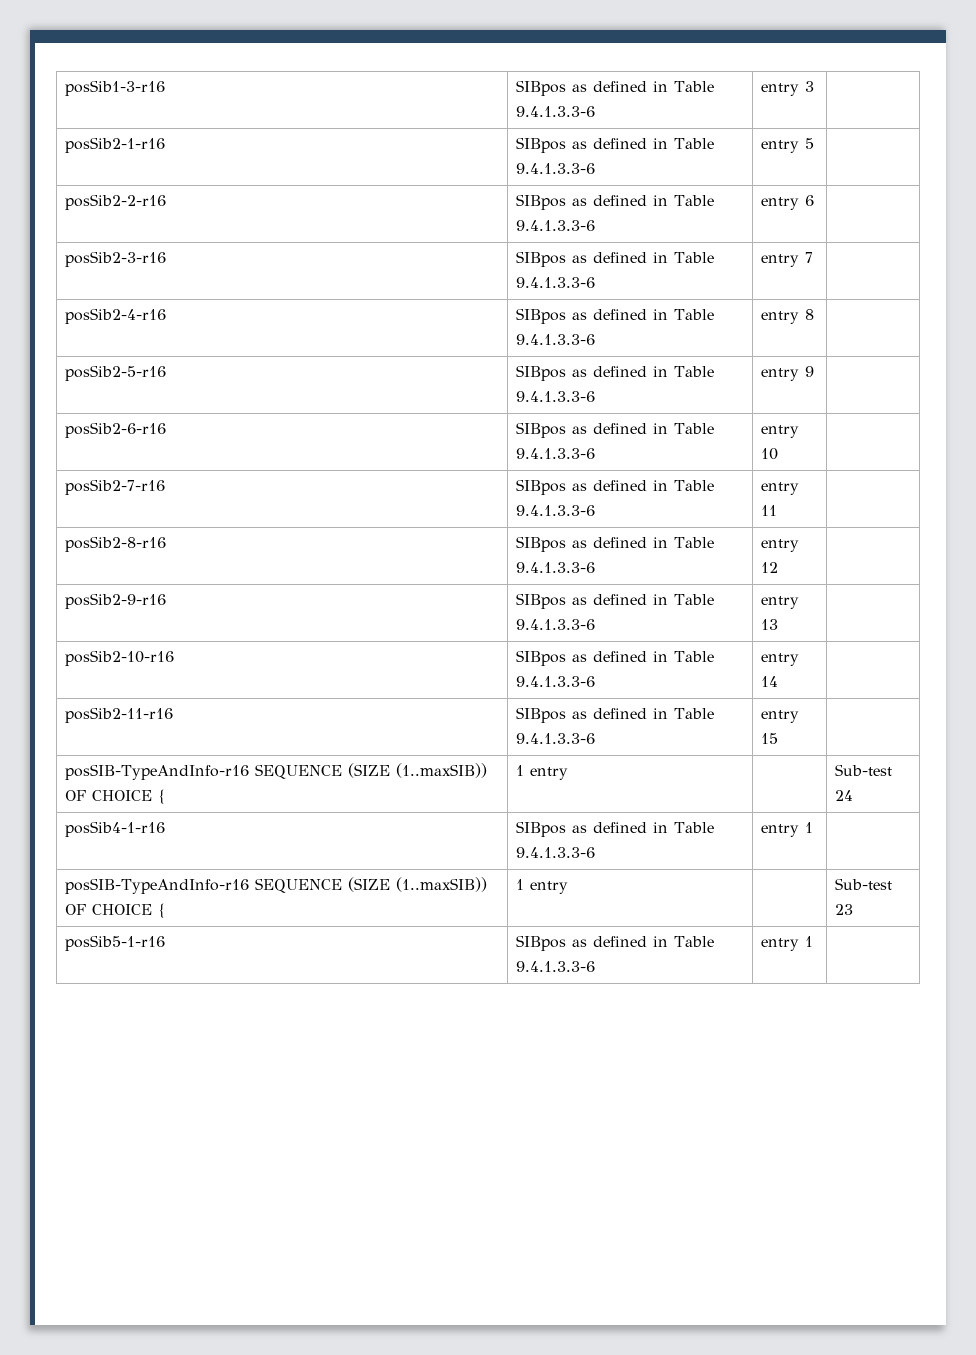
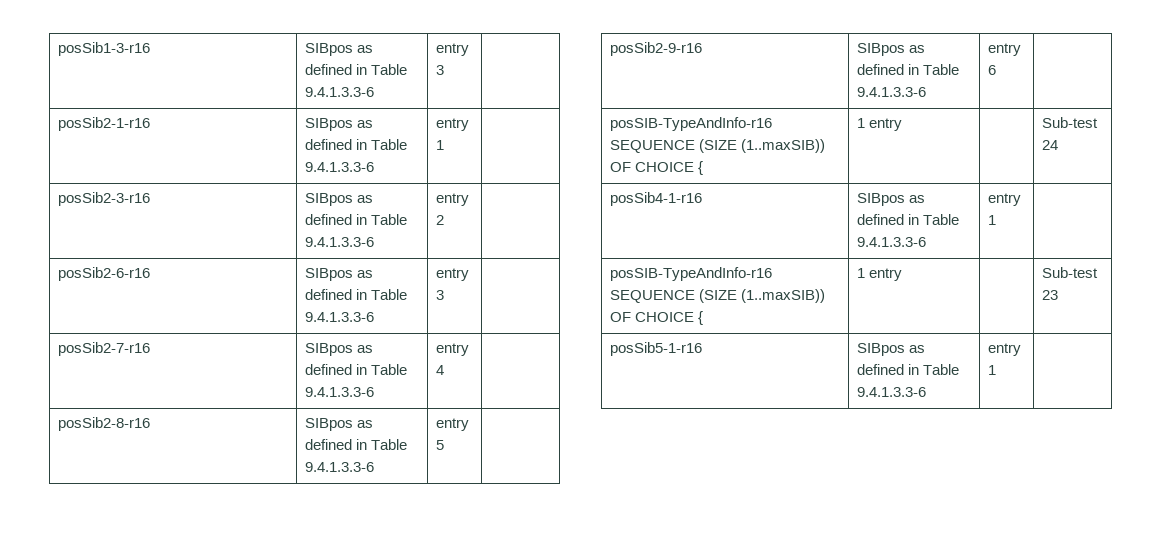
- posSib2-1-r16 | SIBpos as defined in Table 9.4.1.3.3-6 | entry 5 |
- posSib2-2-r16 | SIBpos as defined in Table 9.4.1.3.3-6 | entry 6 |
+ posSib2-1-r16 | SIBpos as defined in Table 9.4.1.3.3-6 | entry 1 |
- posSib2-3-r16 | SIBpos as defined in Table 9.4.1.3.3-6 | entry 7 |
- posSib2-4-r16 | SIBpos as defined in Table 9.4.1.3.3-6 | entry 8 |
- posSib2-5-r16 | SIBpos as defined in Table 9.4.1.3.3-6 | entry 9 |
+ posSib2-3-r16 | SIBpos as defined in Table 9.4.1.3.3-6 | entry 2 |
- posSib2-6-r16 | SIBpos as defined in Table 9.4.1.3.3-6 | entry 10 |
+ posSib2-6-r16 | SIBpos as defined in Table 9.4.1.3.3-6 | entry 3 |
- posSib2-7-r16 | SIBpos as defined in Table 9.4.1.3.3-6 | entry 11 |
+ posSib2-7-r16 | SIBpos as defined in Table 9.4.1.3.3-6 | entry 4 |
- posSib2-8-r16 | SIBpos as defined in Table 9.4.1.3.3-6 | entry 12 |
+ posSib2-8-r16 | SIBpos as defined in Table 9.4.1.3.3-6 | entry 5 |
- posSib2-9-r16 | SIBpos as defined in Table 9.4.1.3.3-6 | entry 13 |
- posSib2-10-r16 | SIBpos as defined in Table 9.4.1.3.3-6 | entry 14 |
- posSib2-11-r16 | SIBpos as defined in Table 9.4.1.3.3-6 | entry 15 |
+ posSib2-9-r16 | SIBpos as defined in Table 9.4.1.3.3-6 | entry 6 |

